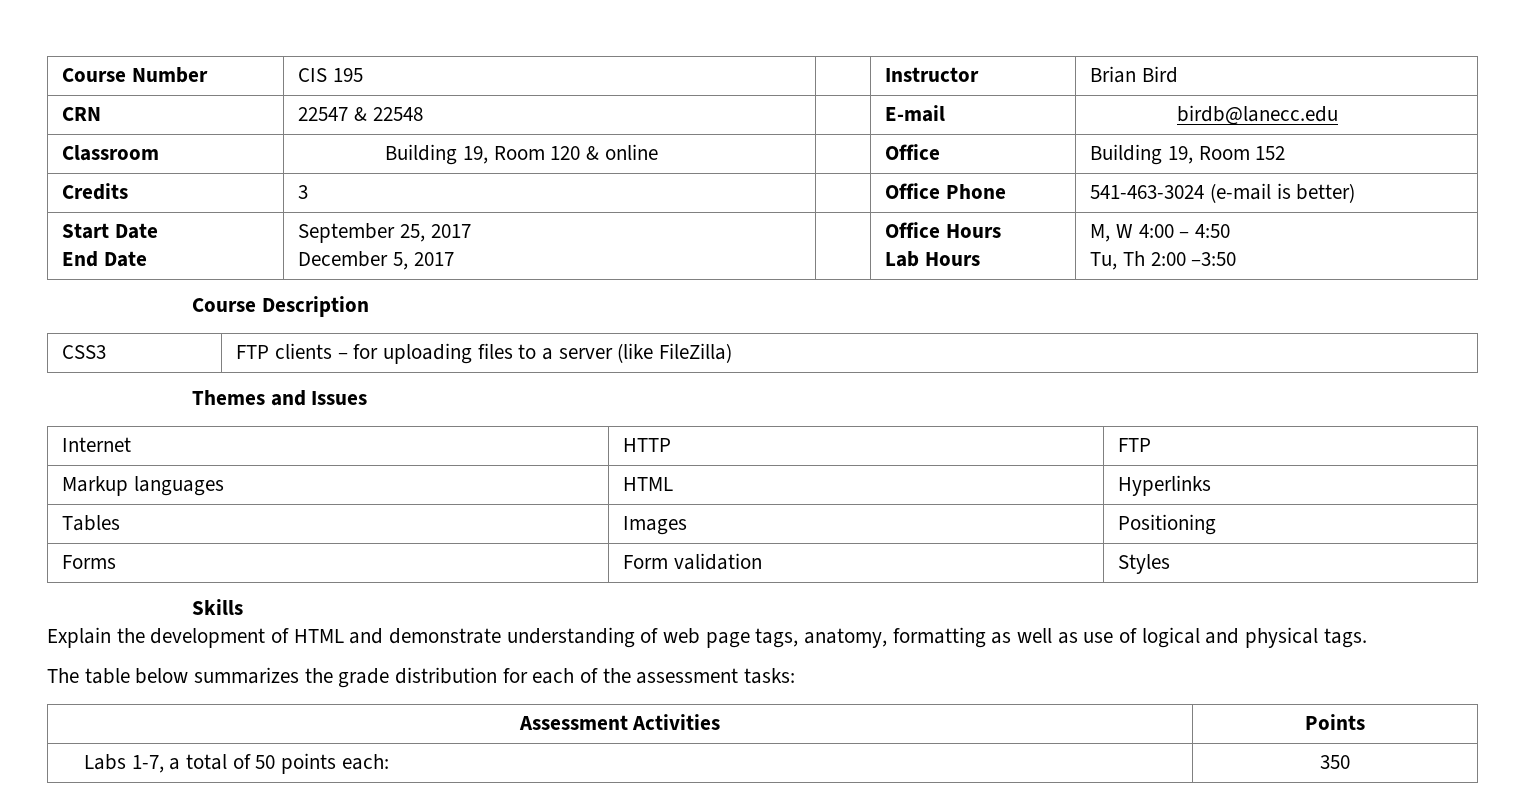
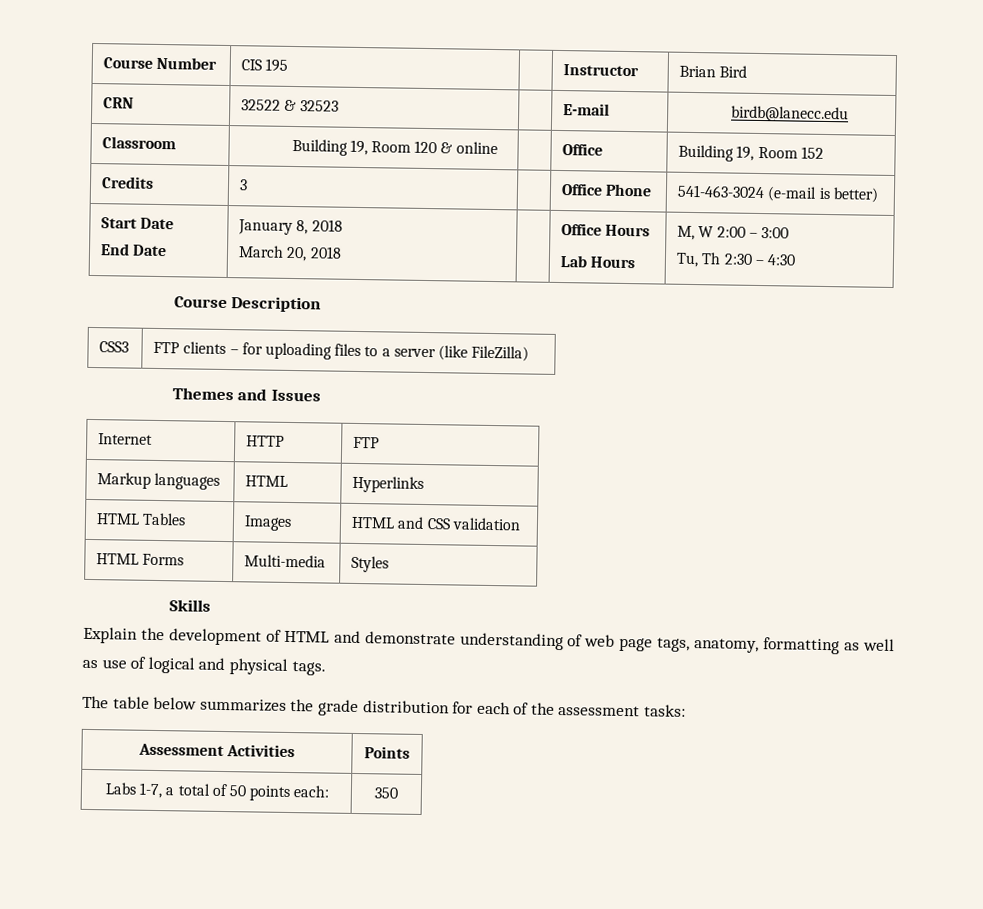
- CRN | 22547 & 22548 | | E-mail | birdb@lanecc.edu
+ CRN | 32522 & 32523 | | E-mail | birdb@lanecc.edu
  Start Date
- End Date | September 25, 2017
- December 5, 2017 | | Office Hours
- Lab Hours | M, W 4:00 – 4:50
- Tu, Th 2:00 –3:50
+ End Date | January 8, 2018
+ March 20, 2018 | | Office Hours
+ Lab Hours | M, W 2:00 – 3:00
+ Tu, Th 2:30 – 4:30
- Tables | Images | Positioning
- Forms | Form validation | Styles
+ HTML Tables | Images | HTML and CSS validation
+ HTML Forms | Multi-media | Styles

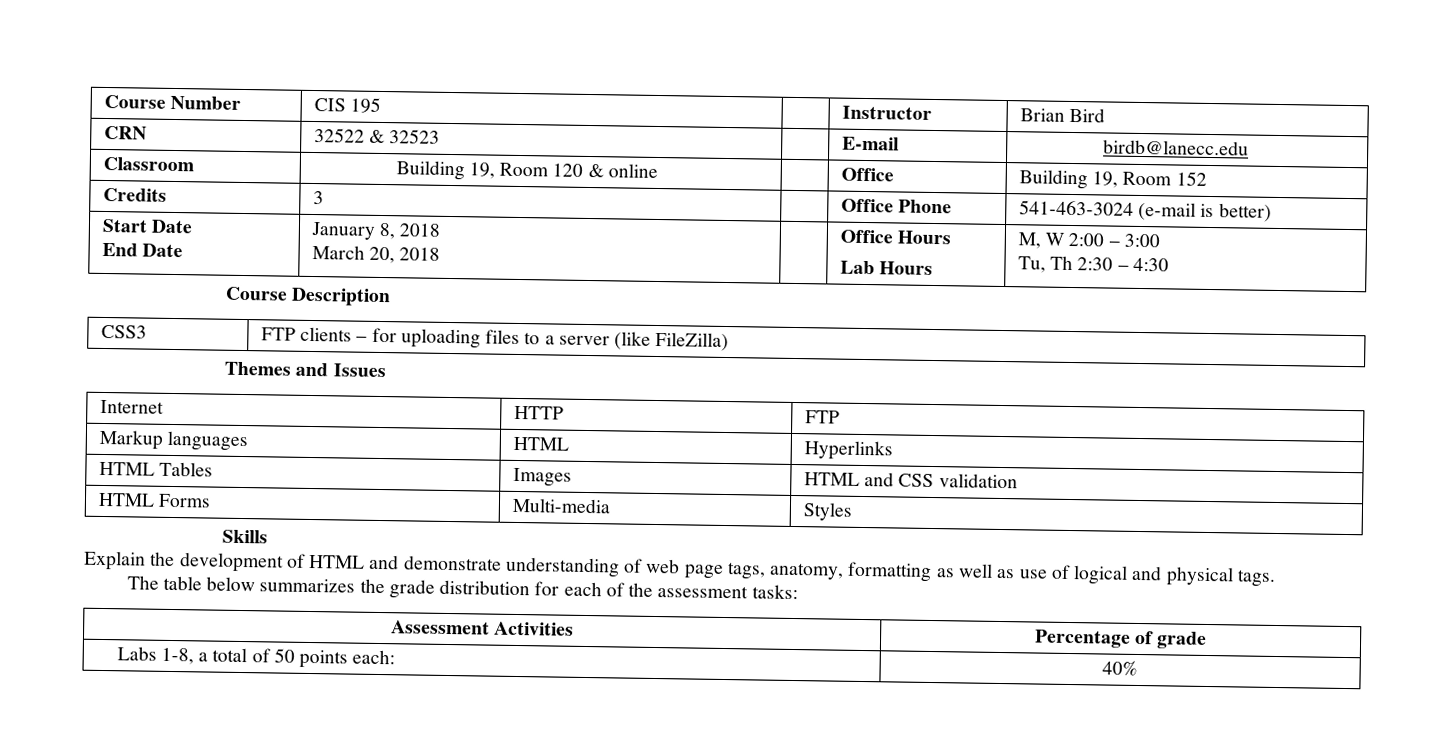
- Assessment Activities | Points
+ Assessment Activities | Percentage of grade
- Labs 1-7, a total of 50 points each: | 350
+ Labs 1-8, a total of 50 points each: | 40%

